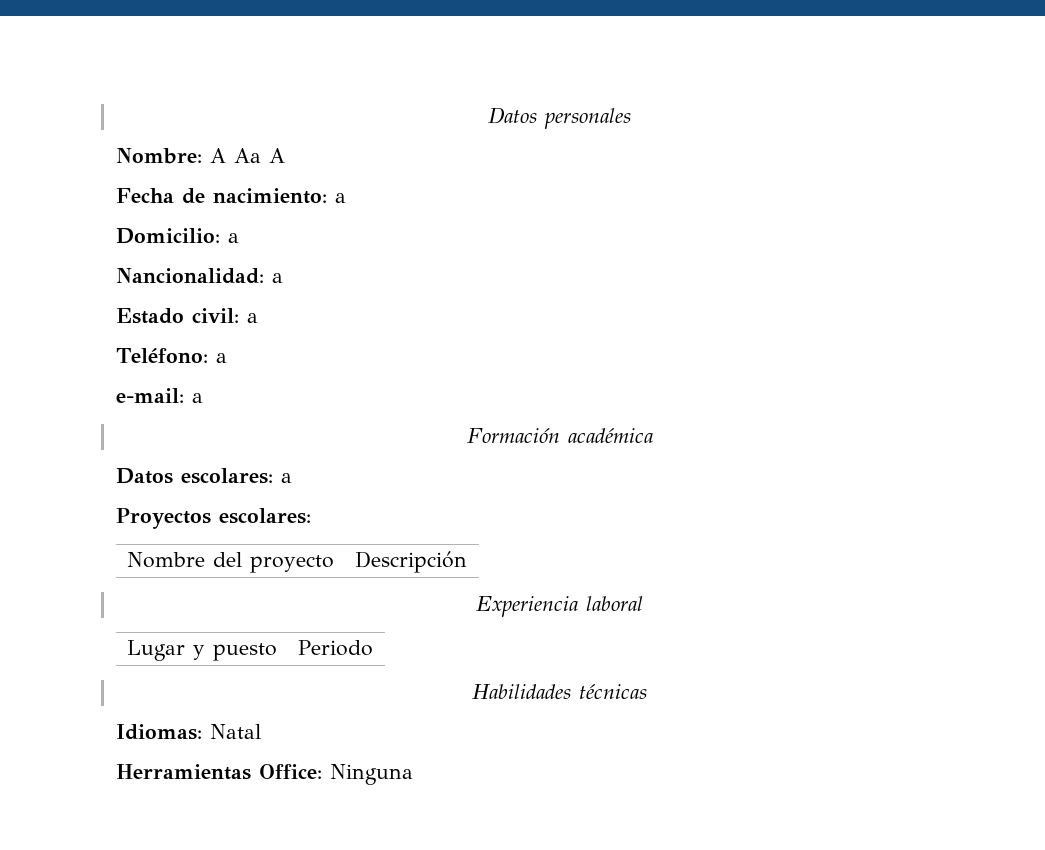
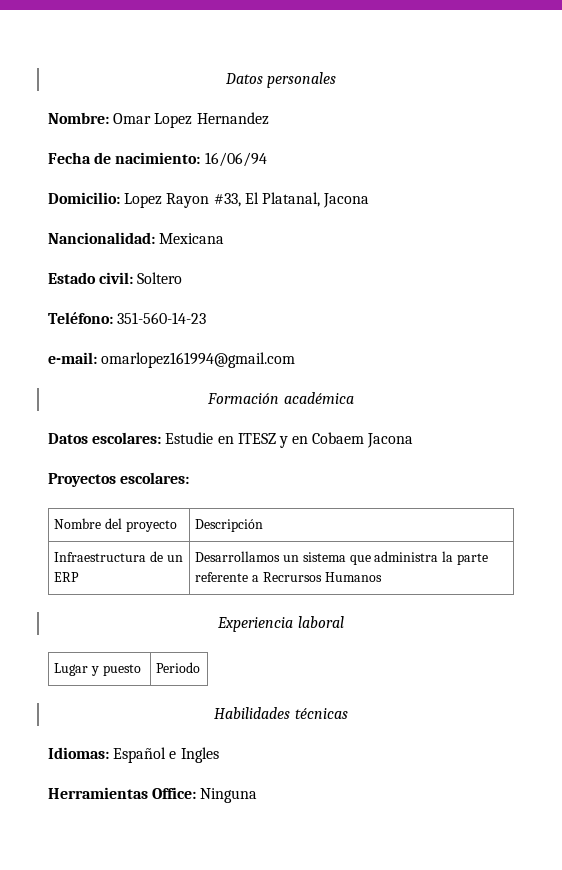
- Nombre: A Aa A
+ Nombre: Omar Lopez Hernandez
- Fecha de nacimiento: a
+ Fecha de nacimiento: 16/06/94
- Domicilio: a
+ Domicilio: Lopez Rayon #33, El Platanal, Jacona
- Nancionalidad: a
+ Nancionalidad: Mexicana
- Estado civil: a
+ Estado civil: Soltero
- Teléfono: a
+ Teléfono: 351-560-14-23
- e-mail: a
+ e-mail: omarlopez161994@gmail.com
- Datos escolares: a
+ Datos escolares: Estudie en ITESZ y en Cobaem Jacona
+ Infraestructura de un ERP | Desarrollamos un sistema que administra la parte referente a Recrursos Humanos
- Idiomas: Natal
+ Idiomas: Español e Ingles

